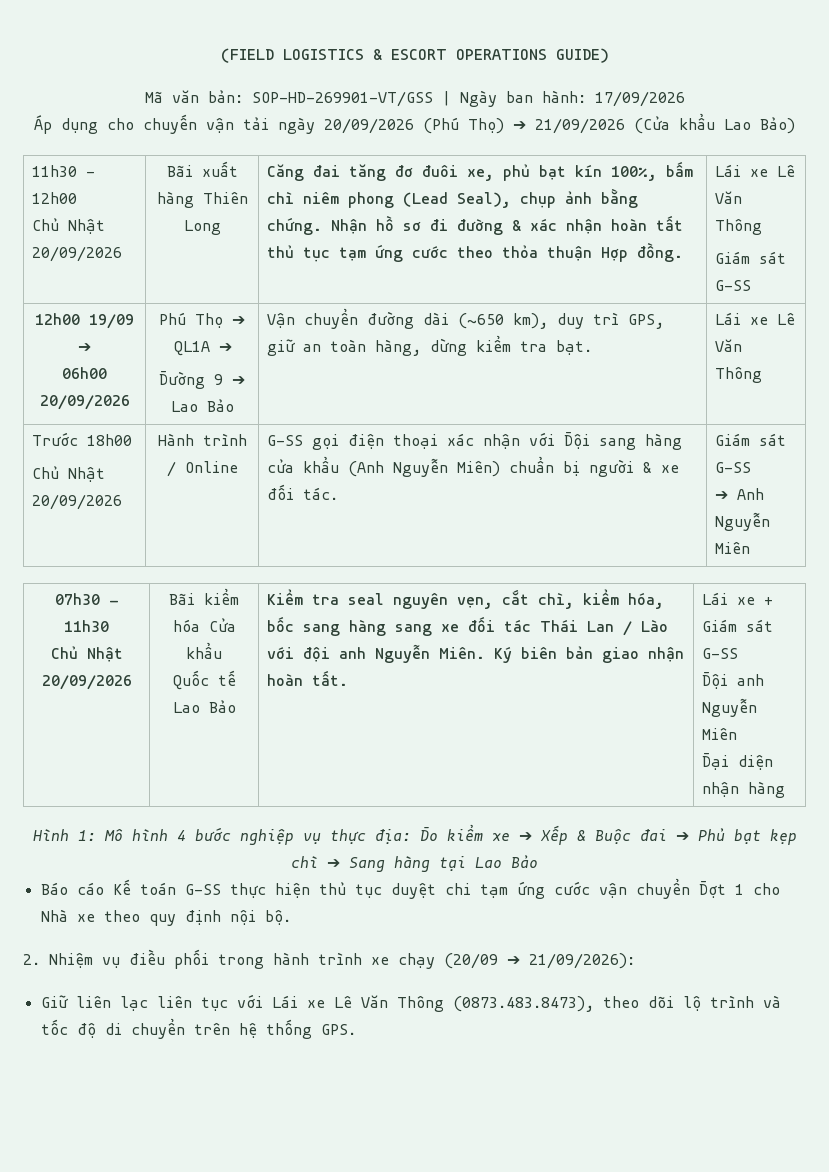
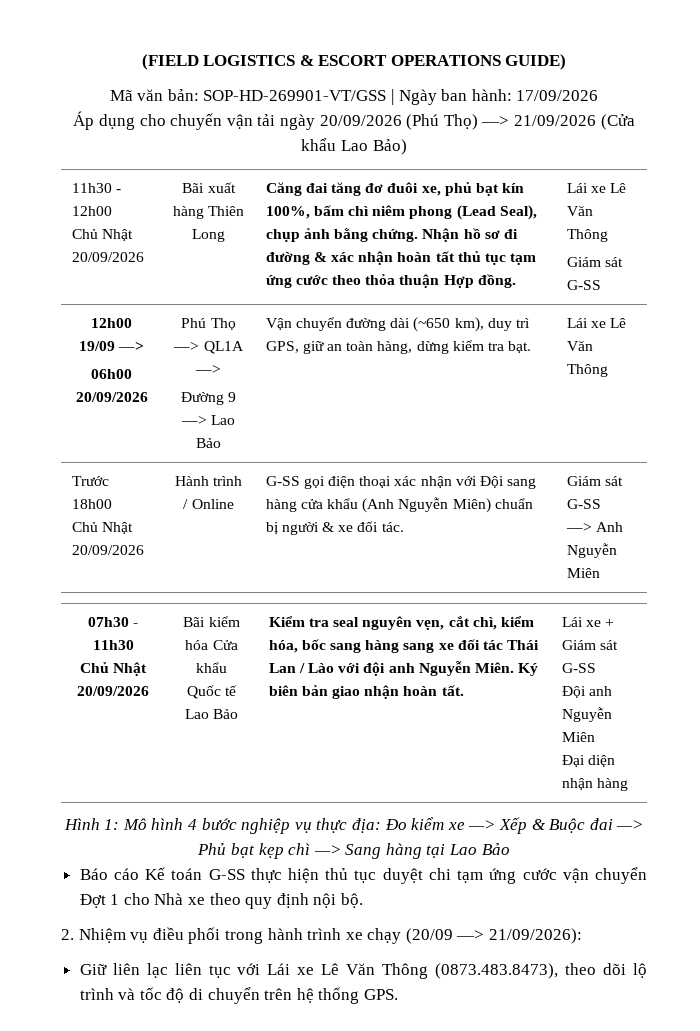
- Áp dụng cho chuyến vận tải ngày 20/09/2026 (Phú Thọ) ➔ 21/09/2026 (Cửa khẩu Lao Bảo)
+ Áp dụng cho chuyến vận tải ngày 20/09/2026 (Phú Thọ) —> 21/09/2026 (Cửa khẩu Lao Bảo)
- 12h00 19/09 ➔
- 06h00 20/09/2026 | Phú Thọ ➔ QL1A ➔
- Đường 9 ➔ Lao Bảo | Vận chuyển đường dài (~650 km), duy trì GPS, giữ an toàn hàng, dừng kiểm tra bạt. | Lái xe Lê Văn Thông
+ 12h00 19/09 —>
+ 06h00 20/09/2026 | Phú Thọ —> QL1A —>
+ Đường 9 —> Lao Bảo | Vận chuyển đường dài (~650 km), duy trì GPS, giữ an toàn hàng, dừng kiểm tra bạt. | Lái xe Lê Văn Thông
  Trước 18h00
  Chủ Nhật 20/09/2026 | Hành trình / Online | G-SS gọi điện thoại xác nhận với Đội sang hàng cửa khẩu (Anh Nguyễn Miên) chuẩn bị người & xe đối tác. | Giám sát G-SS
- ➔ Anh Nguyễn Miên
+ —> Anh Nguyễn Miên
- Hình 1: Mô hình 4 bước nghiệp vụ thực địa: Đo kiểm xe ➔ Xếp & Buộc đai ➔ Phủ bạt kẹp chì ➔ Sang hàng tại Lao Bảo
+ Hình 1: Mô hình 4 bước nghiệp vụ thực địa: Đo kiểm xe —> Xếp & Buộc đai —> Phủ bạt kẹp chì —> Sang hàng tại Lao Bảo
- 2. Nhiệm vụ điều phối trong hành trình xe chạy (20/09 ➔ 21/09/2026):
+ 2. Nhiệm vụ điều phối trong hành trình xe chạy (20/09 —> 21/09/2026):

